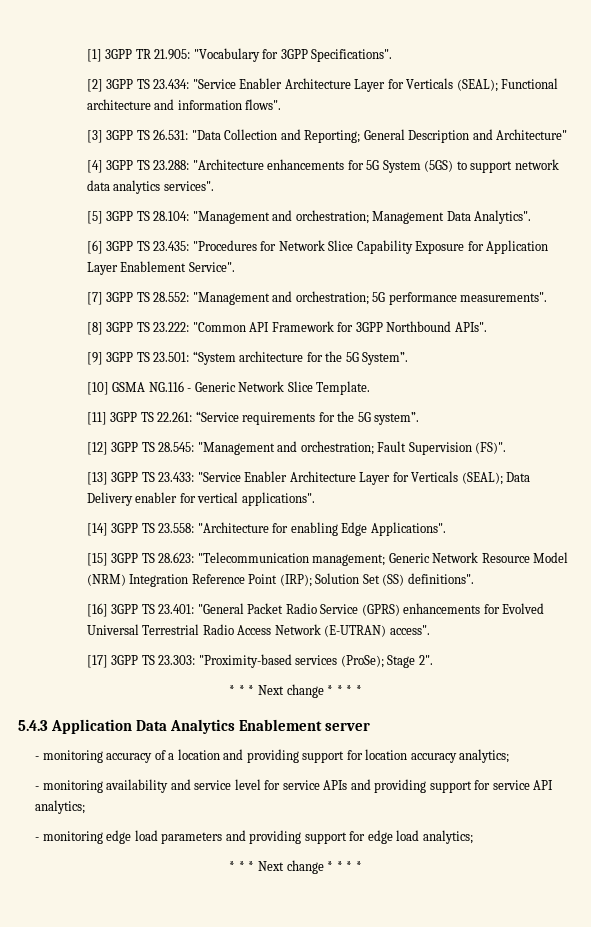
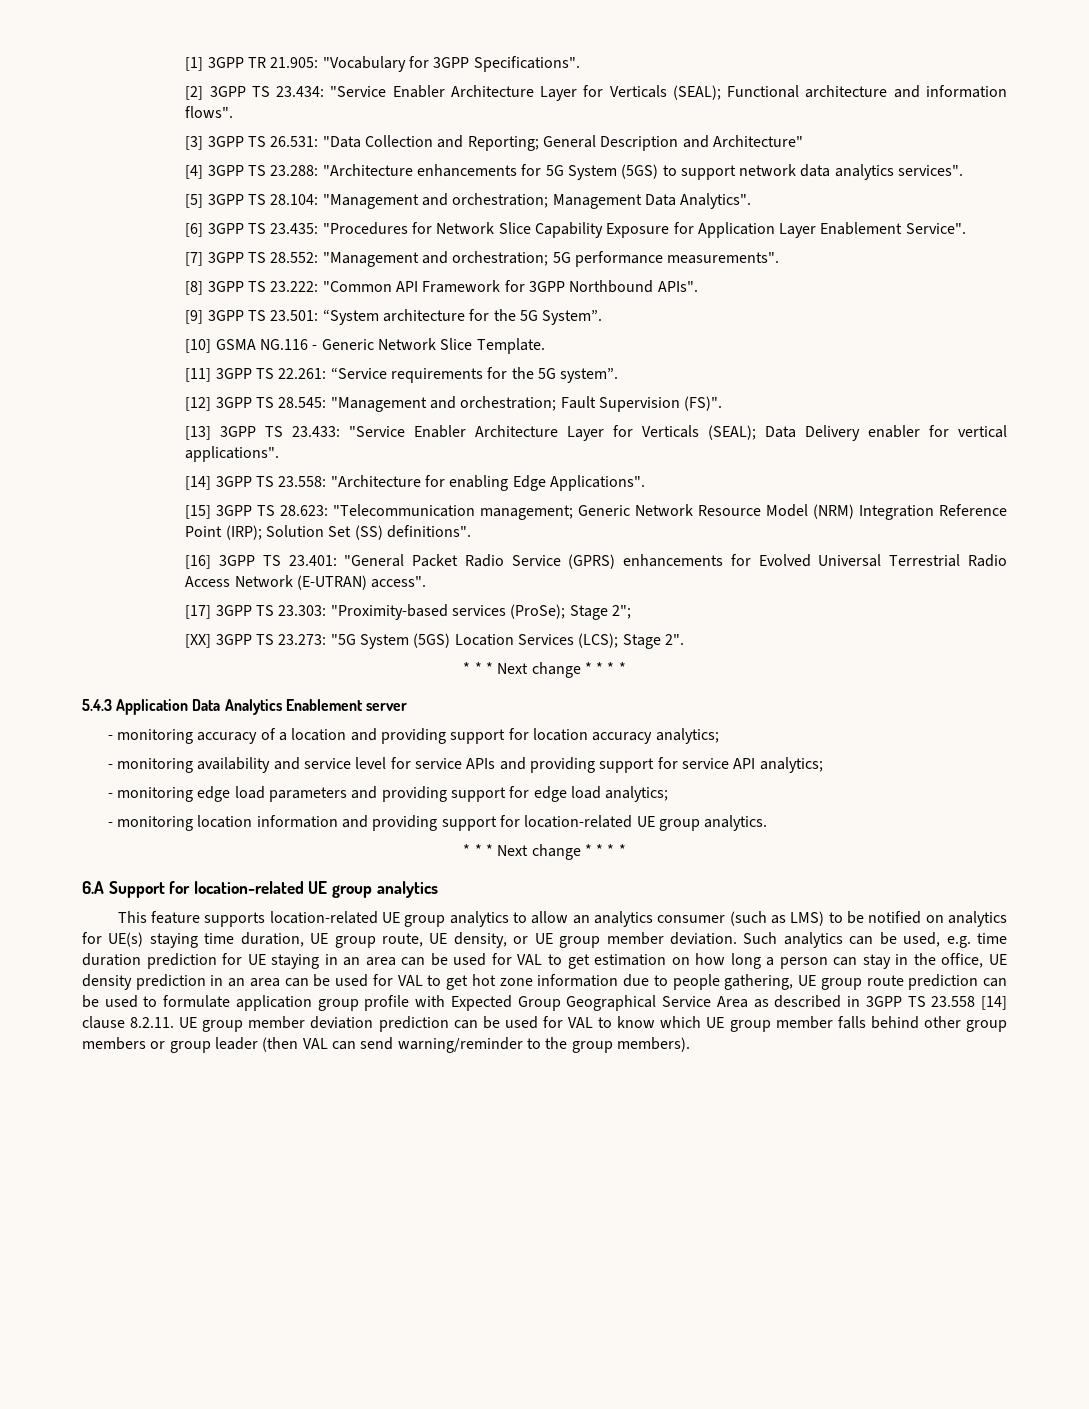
- [17] 3GPP TS 23.303: "Proximity-based services (ProSe); Stage 2".
+ [17] 3GPP TS 23.303: "Proximity-based services (ProSe); Stage 2";
+ [XX] 3GPP TS 23.273: "5G System (5GS) Location Services (LCS); Stage 2".
  - monitoring edge load parameters and providing support for edge load analytics;
+ - monitoring location information and providing support for location-related UE group analytics.
  * * * Next change * * * *
+ 6.A Support for location-related UE group analytics
+ This feature supports location-related UE group analytics to allow an analytics consumer (such as LMS) to be notified on analytics for UE(s) staying time duration, UE group route, UE density, or UE group member deviation. Such analytics can be used, e.g. time duration prediction for UE staying in an area can be used for VAL to get estimation on how long a person can stay in the office, UE density prediction in an area can be used for VAL to get hot zone information due to people gathering, UE group route prediction can be used to formulate application group profile with Expected Group Geographical Service Area as described in 3GPP TS 23.558 [14] clause 8.2.11. UE group member deviation prediction can be used for VAL to know which UE group member falls behind other group members or group leader (then VAL can send warning/reminder to the group members).

